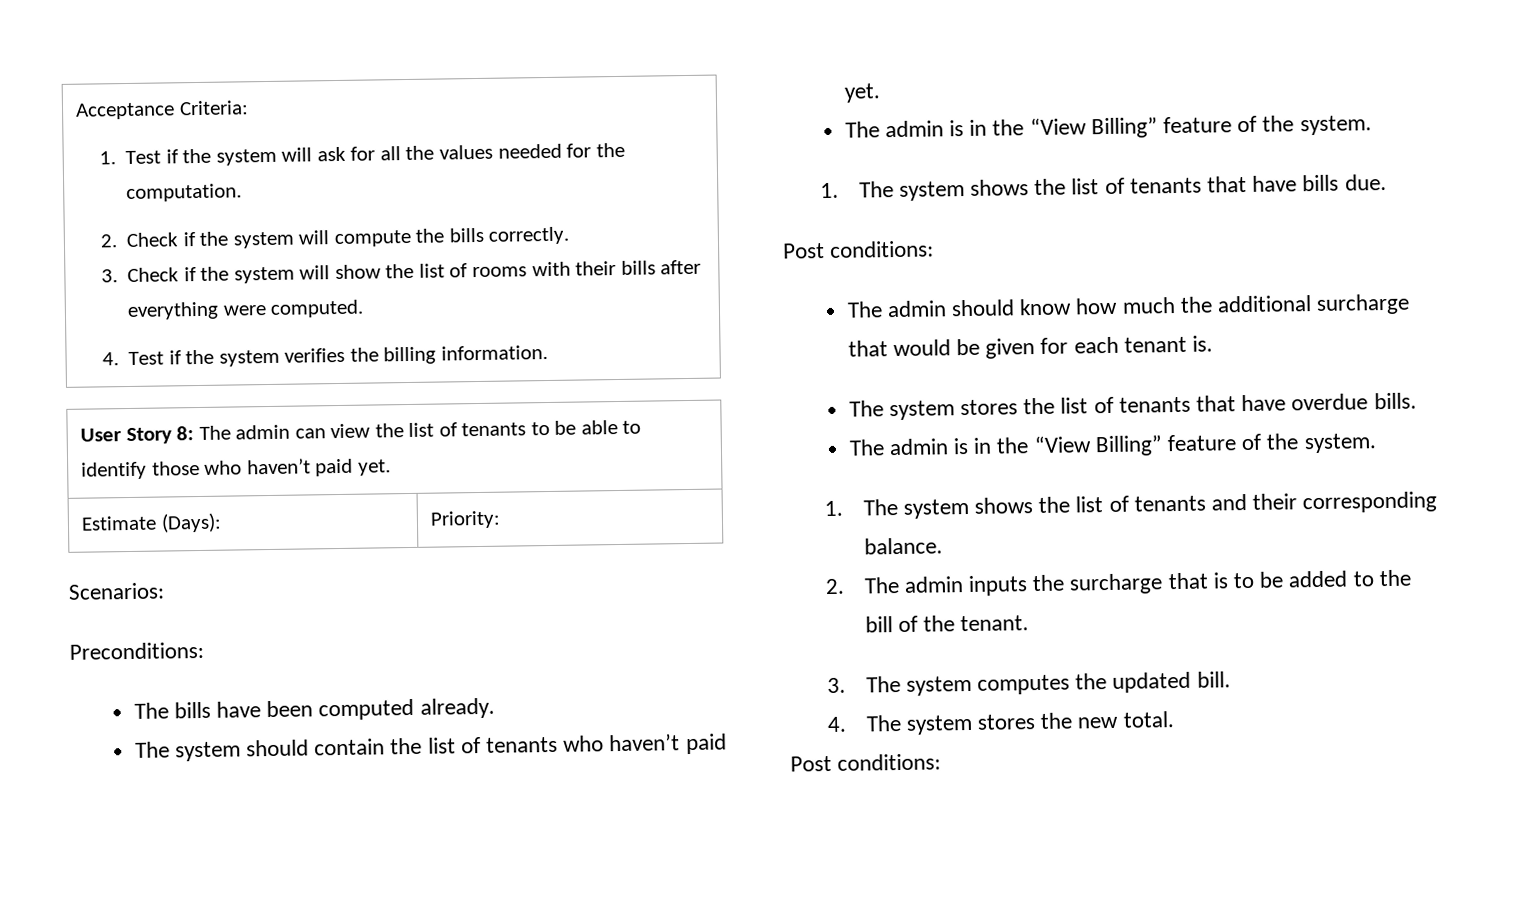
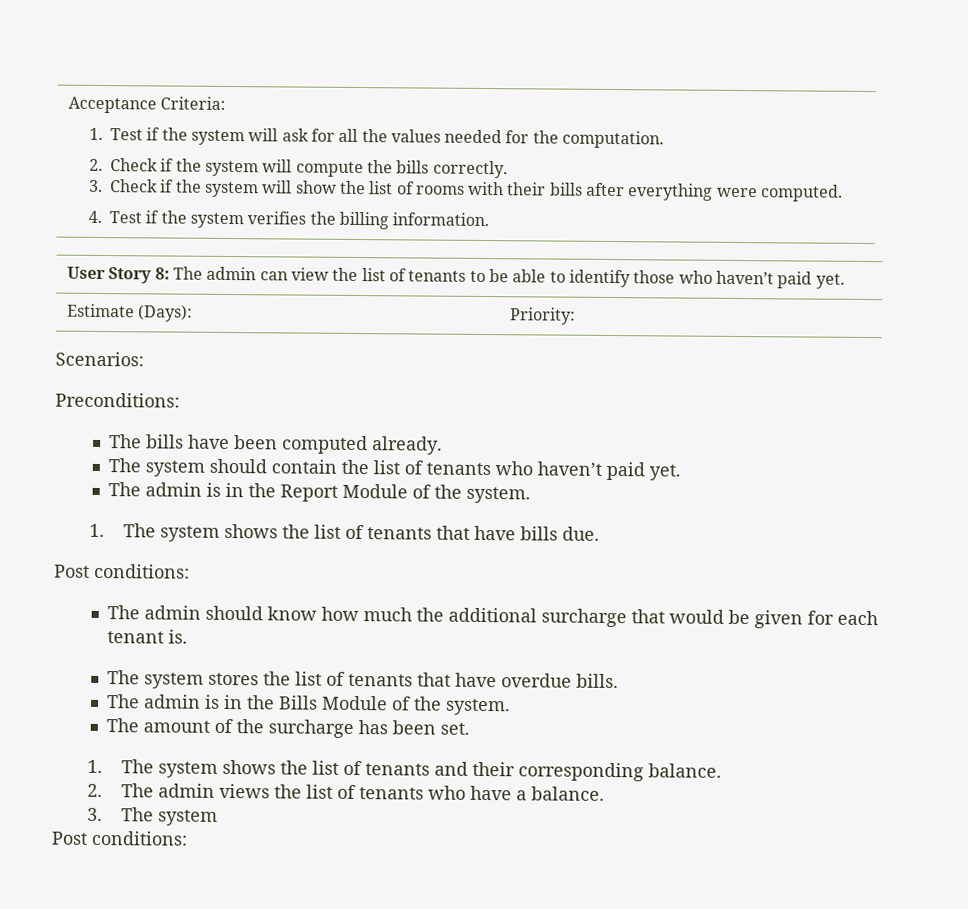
  The system should contain the list of tenants who haven’t paid yet.
- The admin is in the “View Billing” feature of the system.
+ The admin is in the Report Module of the system.
  The system stores the list of tenants that have overdue bills.
- The admin is in the “View Billing” feature of the system.
+ The admin is in the Bills Module of the system.
+ The amount of the surcharge has been set.
- 2. The admin inputs the surcharge that is to be added to the bill of the tenant.
- 3. The system computes the updated bill.
- 4. The system stores the new total.
+ 2. The admin views the list of tenants who have a balance.
+ 3. The system

